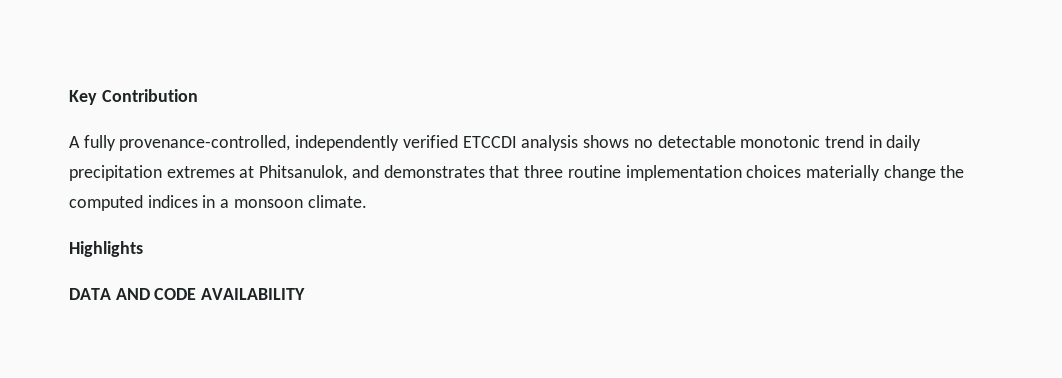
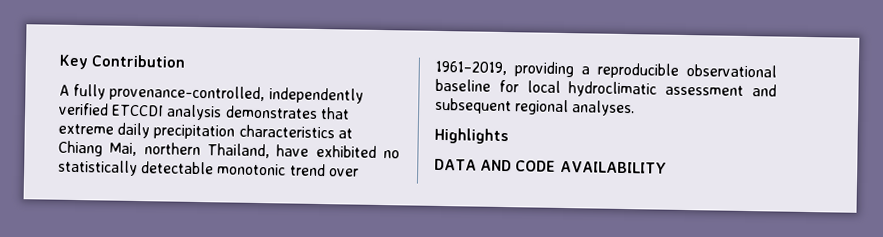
- A fully provenance-controlled, independently verified ETCCDI analysis shows no detectable monotonic trend in daily precipitation extremes at Phitsanulok, and demonstrates that three routine implementation choices materially change the computed indices in a monsoon climate.
+ A fully provenance-controlled, independently verified ETCCDI analysis demonstrates that extreme daily precipitation characteristics at Chiang Mai, northern Thailand, have exhibited no statistically detectable monotonic trend over 1961–2019, providing a reproducible observational baseline for local hydroclimatic assessment and subsequent regional analyses.

